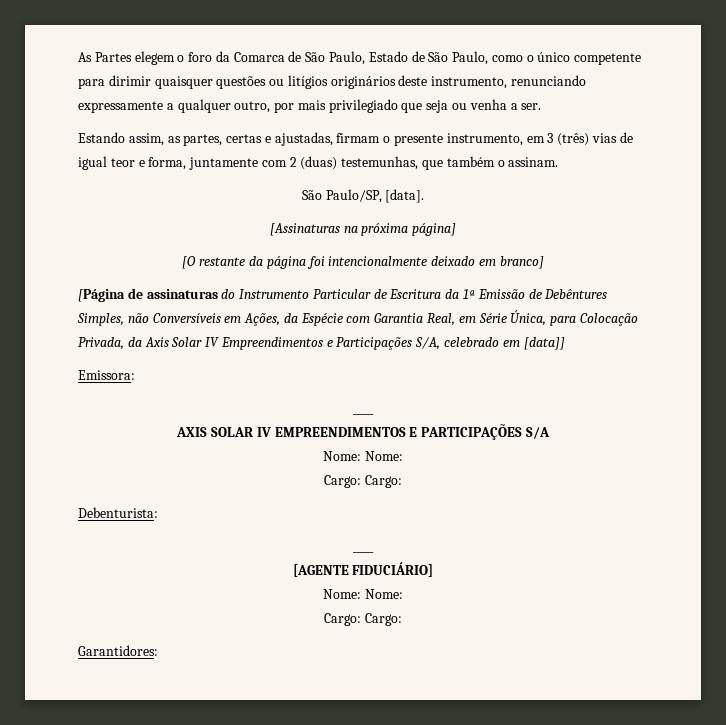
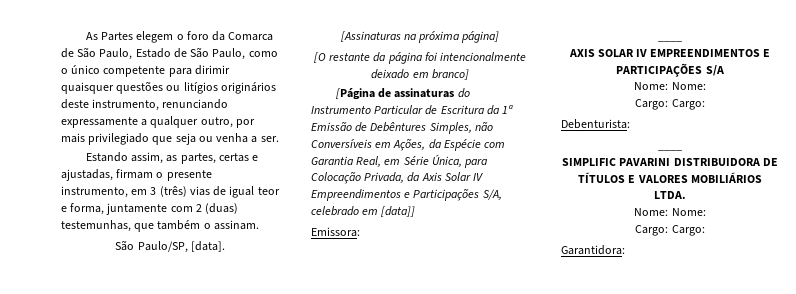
- [AGENTE FIDUCIÁRIO]
+ SIMPLIFIC PAVARINI DISTRIBUIDORA DE TÍTULOS E VALORES MOBILIÁRIOS LTDA.
  Nome: Nome:
  Cargo: Cargo:
- Garantidores:
+ Garantidora:

